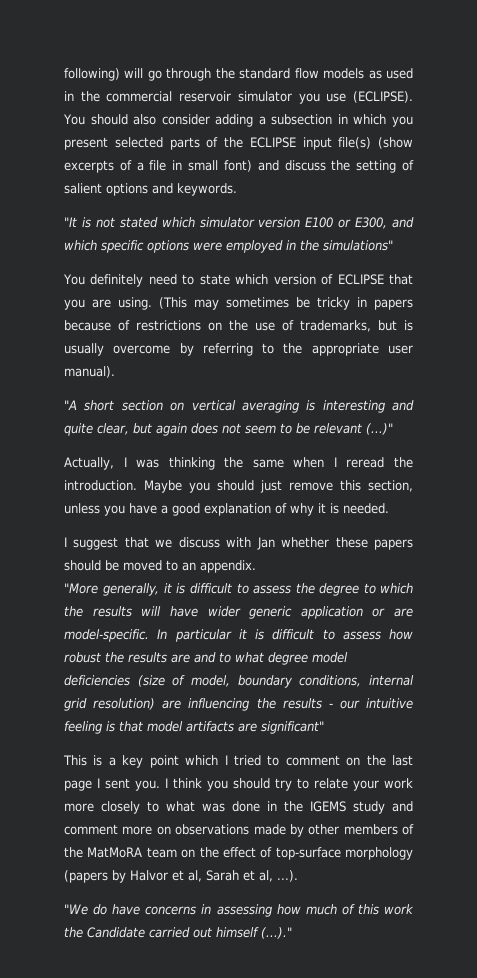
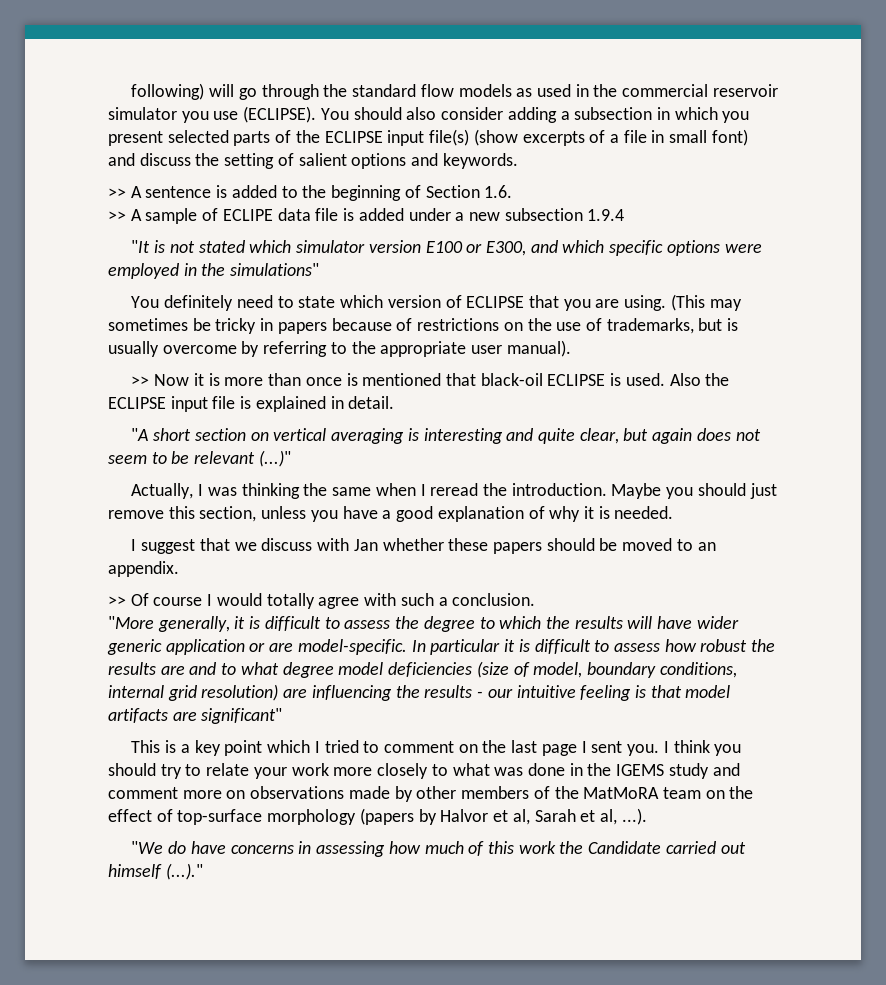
+ >> A sentence is added to the beginning of Section 1.6.
+ >> A sample of ECLIPE data file is added under a new subsection 1.9.4
+ >> Now it is more than once is mentioned that black-oil ECLIPSE is used. Also the ECLIPSE input file is explained in detail.
+ >> Of course I would totally agree with such a conclusion.

